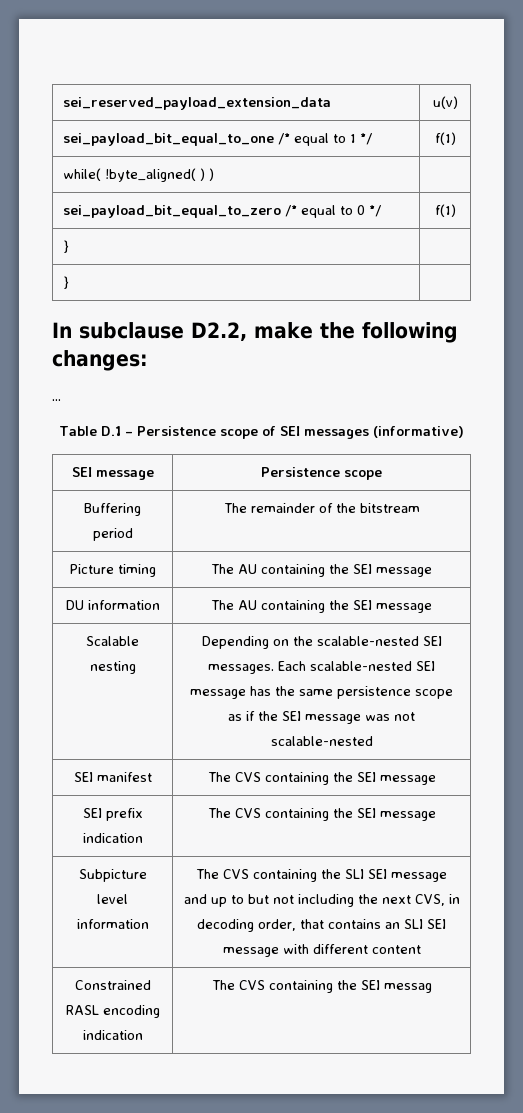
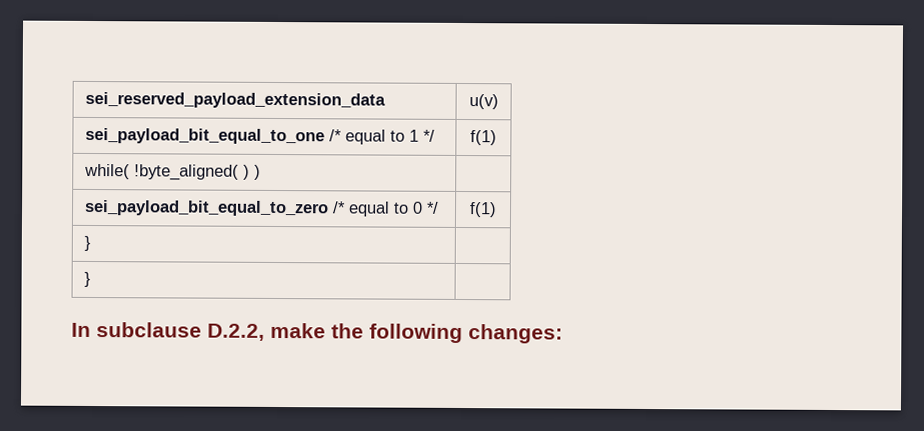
- In subclause D2.2, make the following changes:
+ In subclause D.2.2, make the following changes:
- ...
- Table D.1 – Persistence scope of SEI messages (informative)
- SEI message | Persistence scope
- Buffering period | The remainder of the bitstream
- Picture timing | The AU containing the SEI message
- DU information | The AU containing the SEI message
- Scalable nesting | Depending on the scalable-nested SEI messages. Each scalable-nested SEI message has the same persistence scope as if the SEI message was not scalable-nested
- SEI manifest | The CVS containing the SEI message
- SEI prefix indication | The CVS containing the SEI message
- Subpicture level information | The CVS containing the SLI SEI message and up to but not including the next CVS, in decoding order, that contains an SLI SEI message with different content
- Constrained RASL encoding indication | The CVS containing the SEI messag

